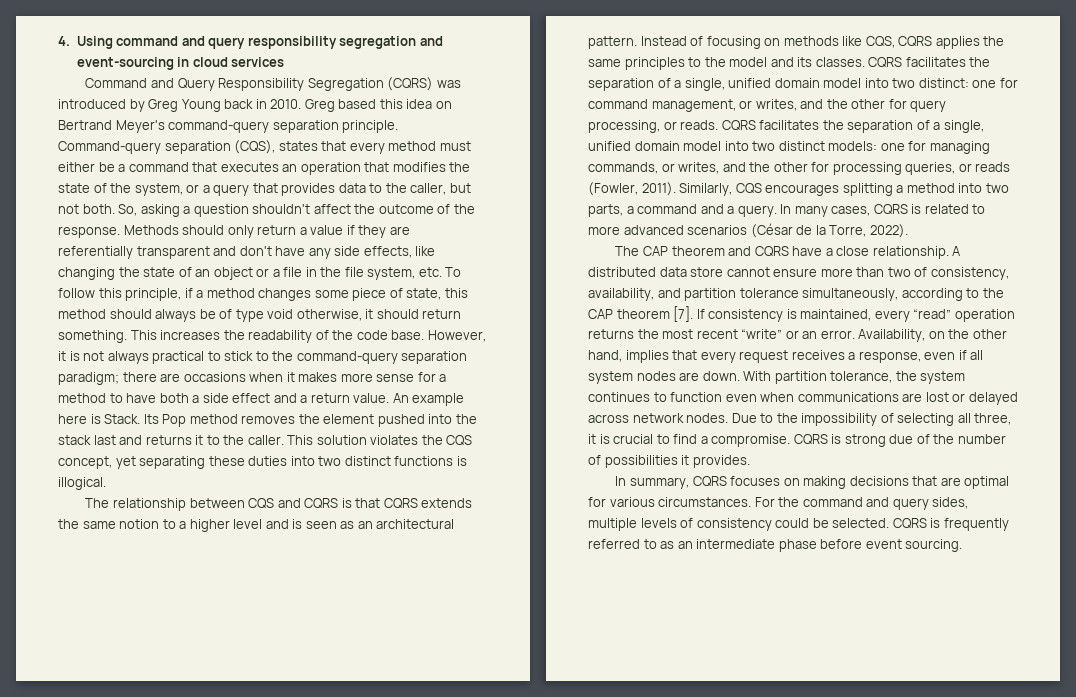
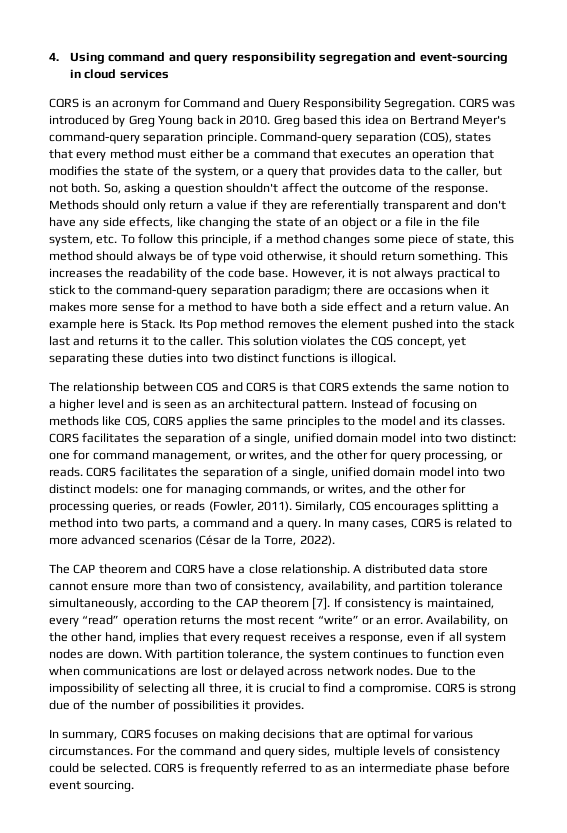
- Command and Query Responsibility Segregation (CQRS) was introduced by Greg Young back in 2010.
+ CQRS is an acronym for Command and Query Responsibility Segregation. CQRS was introduced by Greg Young back in 2010.

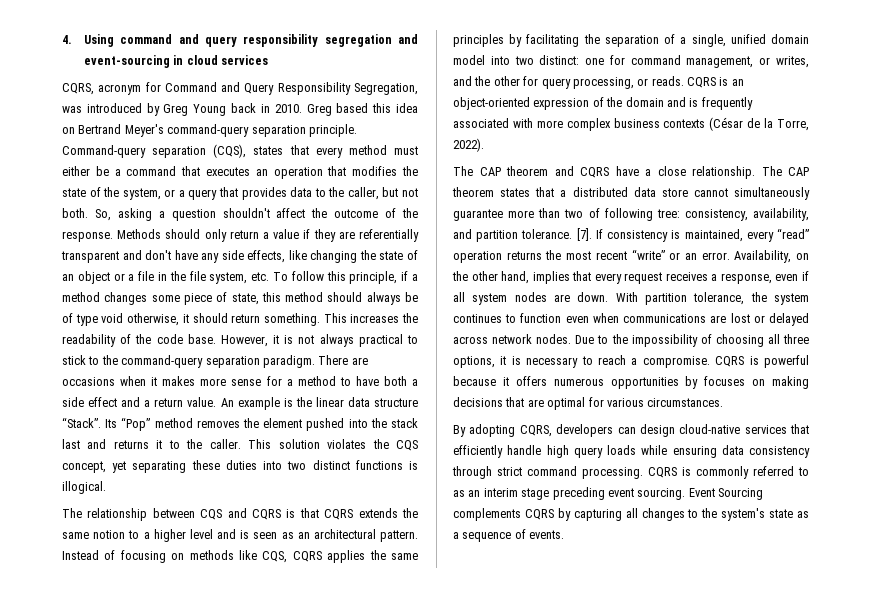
- CQRS is an acronym for Command and Query Responsibility Segregation. CQRS was introduced by Greg Young back in 2010.
+ CQRS, acronym for Command and Query Responsibility Segregation, was introduced by Greg Young back in 2010.
- However, it is not always practical to stick to the command-query separation paradigm; there are occasions when it makes more sense for a method to have both a side effect and a return value.
+ However, it is not always practical to stick to the command-query separation paradigm. There are occasions when it makes more sense for a method to have both a side effect and a return value.
- An example here is Stack. Its Pop method removes the element pushed into the stack last and returns it to the caller.
+ An example is the linear data structure “Stack”. Its “Pop” method removes the element pushed into the stack last and returns it to the caller.
- Instead of focusing on methods like CQS, CQRS applies the same principles to the model and its classes. CQRS facilitates the separation of a single, unified domain model into two distinct: one for command management, or writes, and the other for query processing, or reads.
+ Instead of focusing on methods like CQS, CQRS applies the same principles by facilitating the separation of a single, unified domain model into two distinct: one for command management, or writes, and the other for query processing, or reads.
- CQRS facilitates the separation of a single, unified domain model into two distinct models: one for managing commands, or writes, and the other for processing queries, or reads (Fowler, 2011). Similarly, CQS encourages splitting a method into two parts, a command and a query. In many cases, CQRS is related to more advanced scenarios (César de la Torre, 2022).
+ CQRS is an object-oriented expression of the domain and is frequently associated with more complex business contexts (César de la Torre, 2022).
- A distributed data store cannot ensure more than two of consistency, availability, and partition tolerance simultaneously, according to the CAP theorem [7].
+ The CAP theorem states that a distributed data store cannot simultaneously guarantee more than two of following tree: consistency, availability, and partition tolerance. [7].
- Due to the impossibility of selecting all three, it is crucial to find a compromise. CQRS is strong due of the number of possibilities it provides.
- In summary, CQRS focuses on making decisions that are optimal for various circumstances. For the command and query sides, multiple levels of consistency could be selected. CQRS is frequently referred to as an intermediate phase before event sourcing.
+ Due to the impossibility of choosing all three options, it is necessary to reach a compromise. CQRS is powerful because it offers numerous opportunities by focuses on making decisions that are optimal for various circumstances.
+ By adopting CQRS, developers can design cloud-native services that efficiently handle high query loads while ensuring data consistency through strict command processing. CQRS is commonly referred to as an interim stage preceding event sourcing. Event Sourcing complements CQRS by capturing all changes to the system's state as a sequence of events.

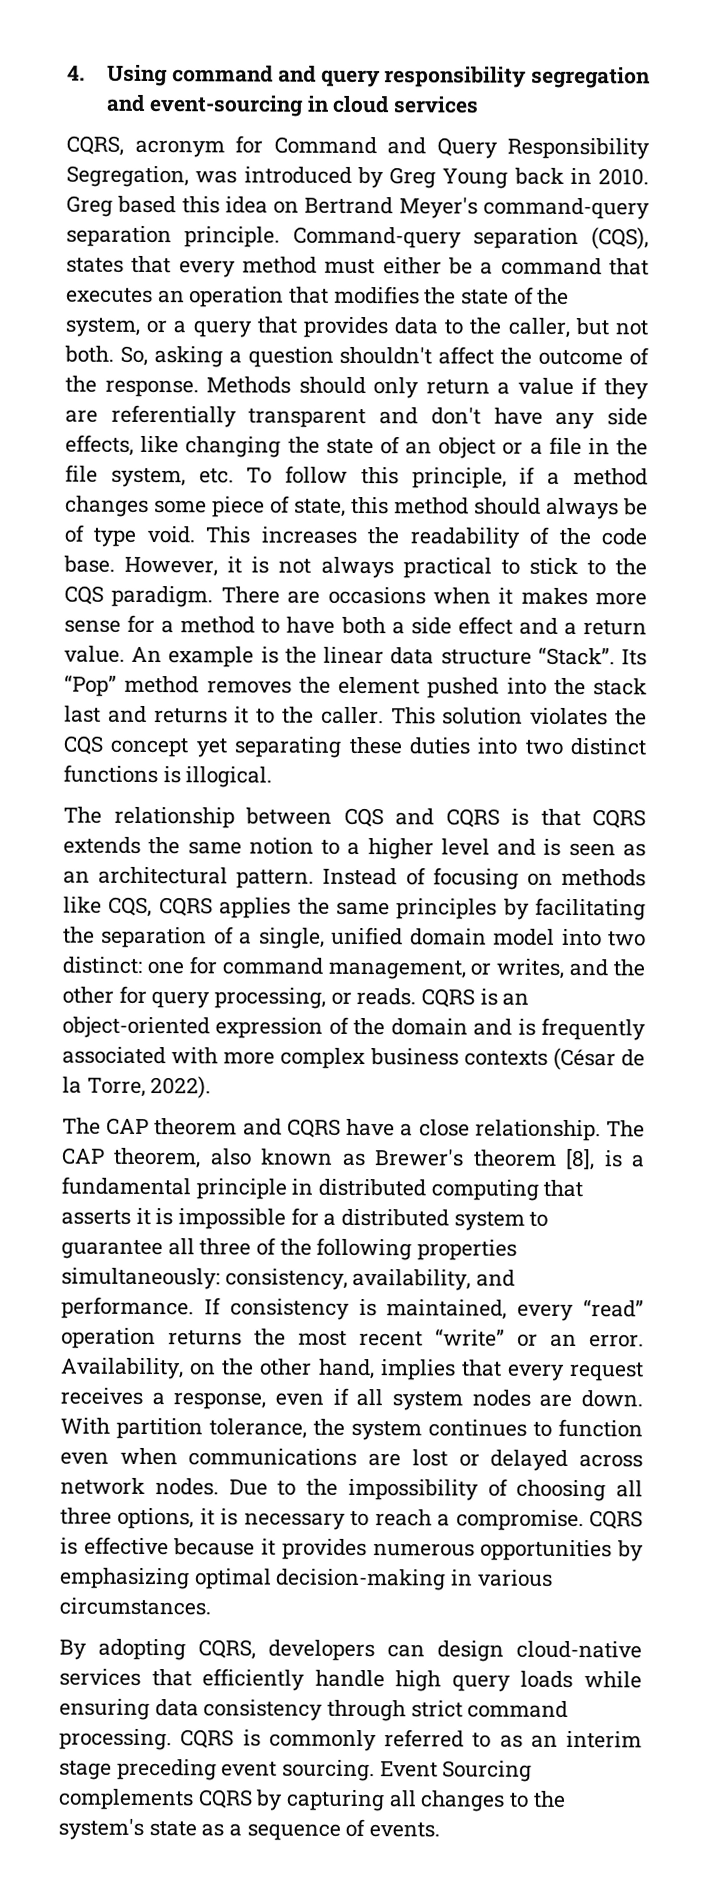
- Methods should only return a value if they are referentially transparent and don't have any side effects, like changing the state of an object or a file in the file system, etc. To follow this principle, if a method changes some piece of state, this method should always be of type void otherwise, it should return something.
+ Methods should only return a value if they are referentially transparent and don't have any side effects, like changing the state of an object or a file in the file system, etc. To follow this principle, if a method changes some piece of state, this method should always be of type void.
- However, it is not always practical to stick to the command-query separation paradigm.
+ However, it is not always practical to stick to the CQS paradigm.
- This solution violates the CQS concept, yet separating these duties into two distinct functions is illogical.
+ This solution violates the CQS concept yet separating these duties into two distinct functions is illogical.
- The CAP theorem states that a distributed data store cannot simultaneously guarantee more than two of following tree: consistency, availability, and partition tolerance. [7].
+ The CAP theorem, also known as Brewer's theorem [8], is a fundamental principle in distributed computing that asserts it is impossible for a distributed system to guarantee all three of the following properties simultaneously: consistency, availability, and performance.
- CQRS is powerful because it offers numerous opportunities by focuses on making decisions that are optimal for various circumstances.
+ CQRS is effective because it provides numerous opportunities by emphasizing optimal decision-making in various circumstances.

